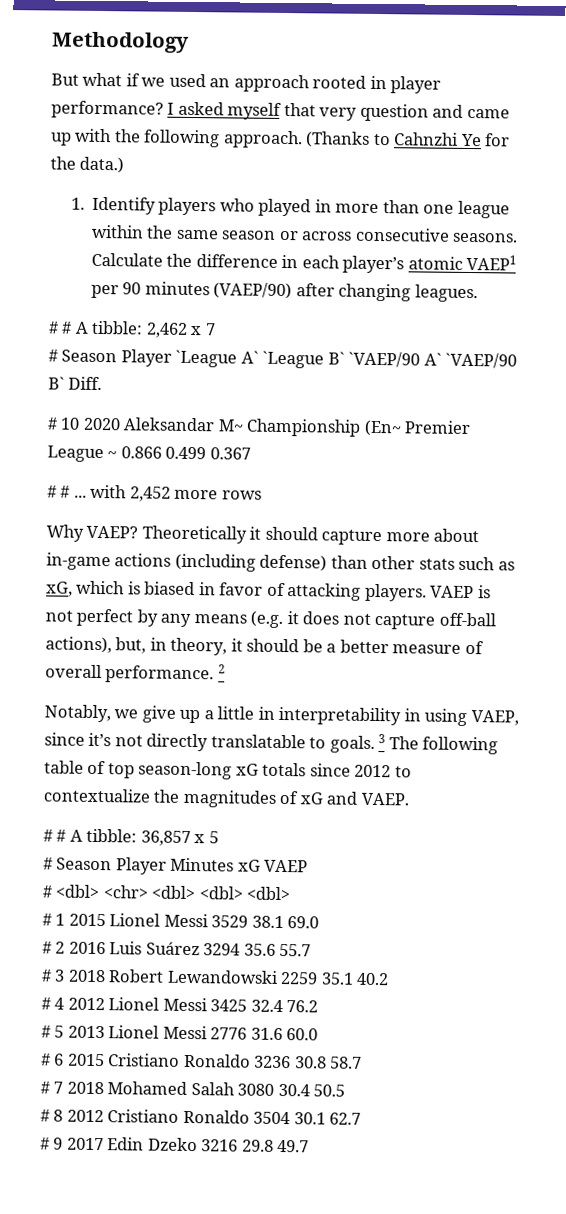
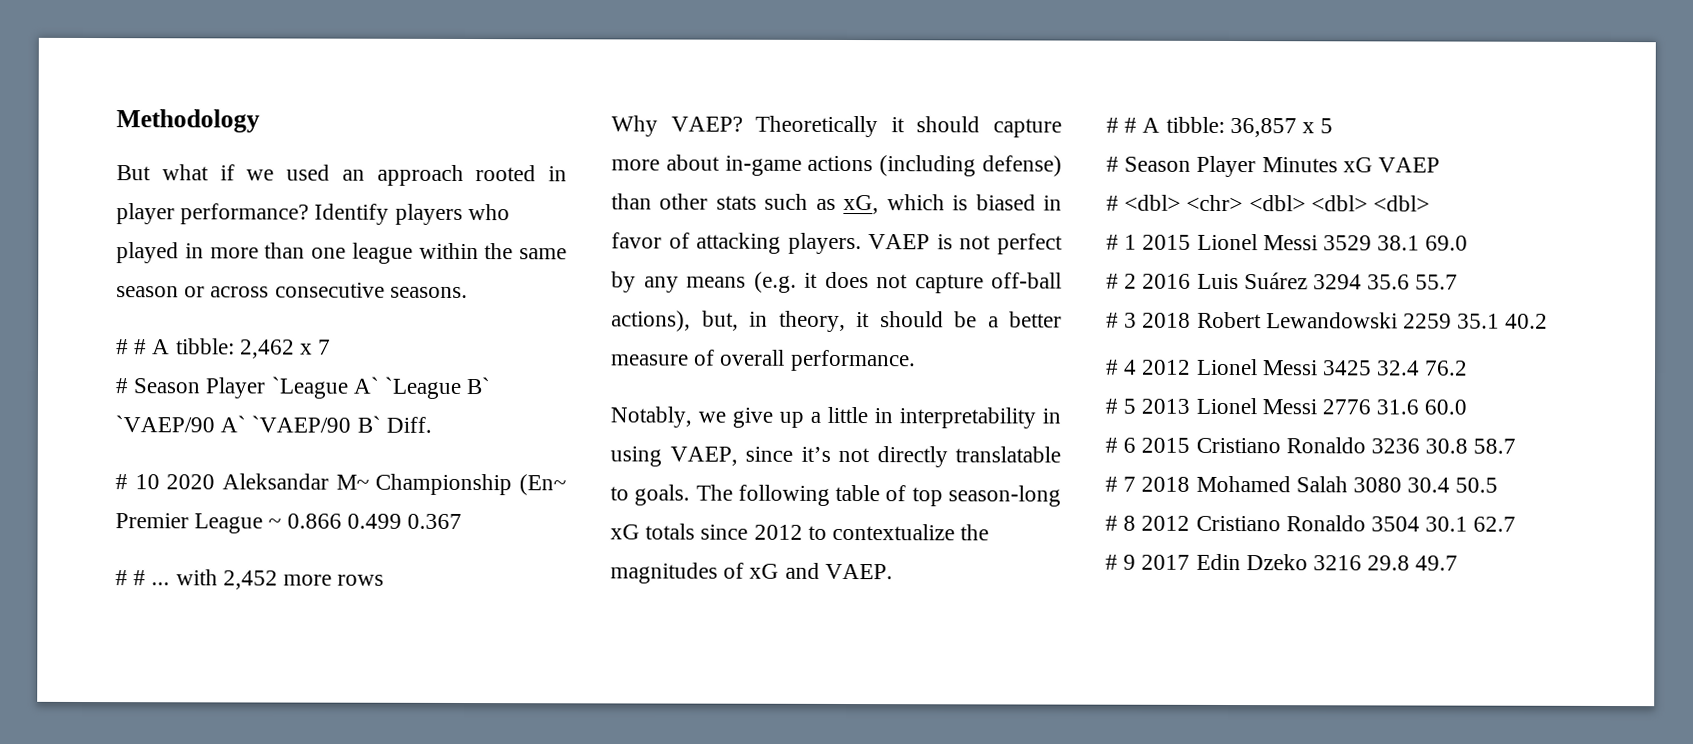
- I asked myself that very question and came up with the following approach. (Thanks to Cahnzhi Ye for the data.)
- 1. Identify players who played in more than one league within the same season or across consecutive seasons. Calculate the difference in each player’s atomic VAEP1 per 90 minutes (VAEP/90) after changing leagues.
+ Identify players who played in more than one league within the same season or across consecutive seasons.
- VAEP is not perfect by any means (e.g. it does not capture off-ball actions), but, in theory, it should be a better measure of overall performance. 2
+ VAEP is not perfect by any means (e.g. it does not capture off-ball actions), but, in theory, it should be a better measure of overall performance.
- 3 The following table of top season-long xG totals since 2012 to contextualize the magnitudes of xG and VAEP.
+ The following table of top season-long xG totals since 2012 to contextualize the magnitudes of xG and VAEP.

